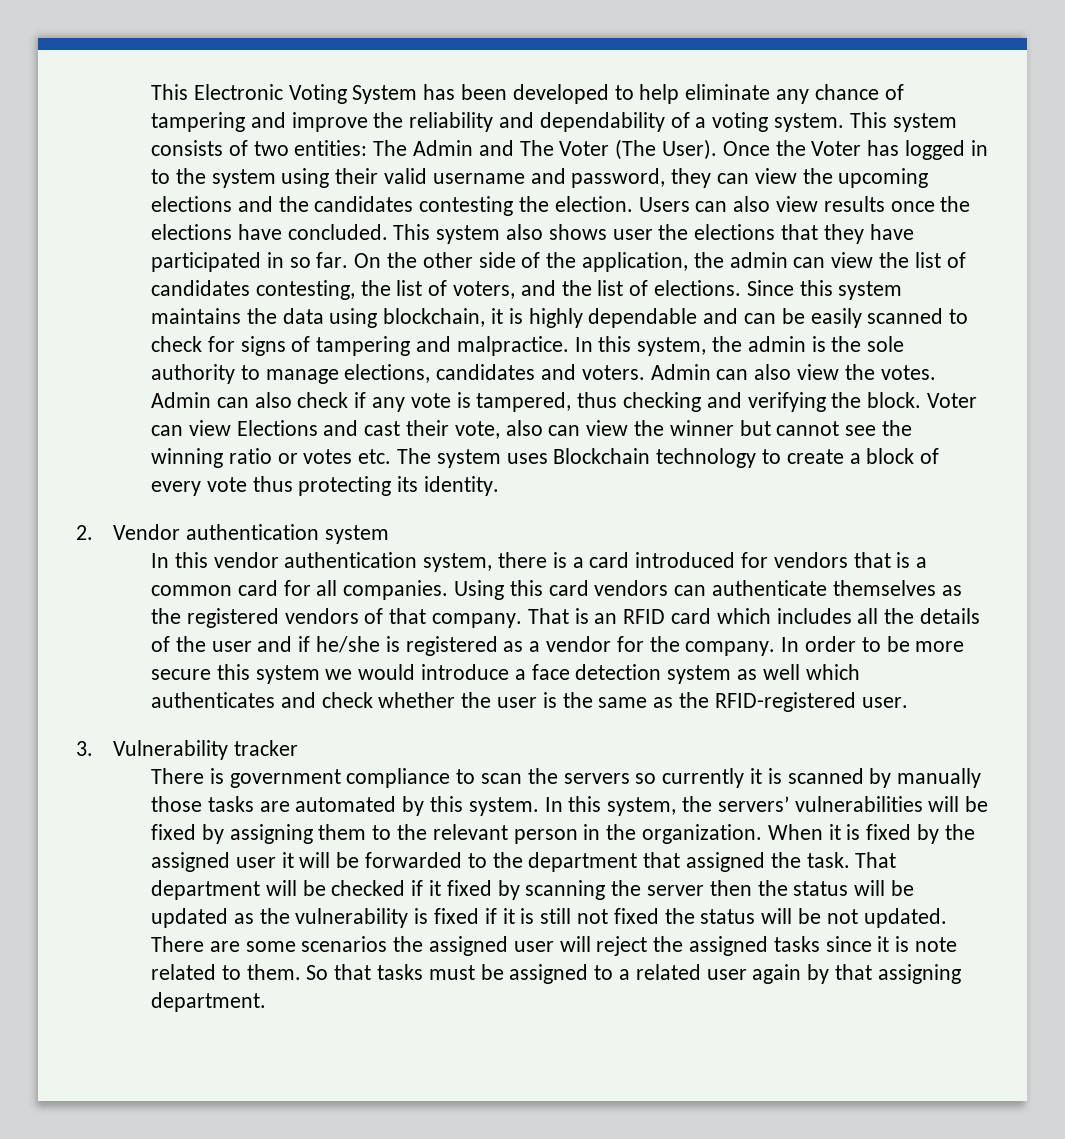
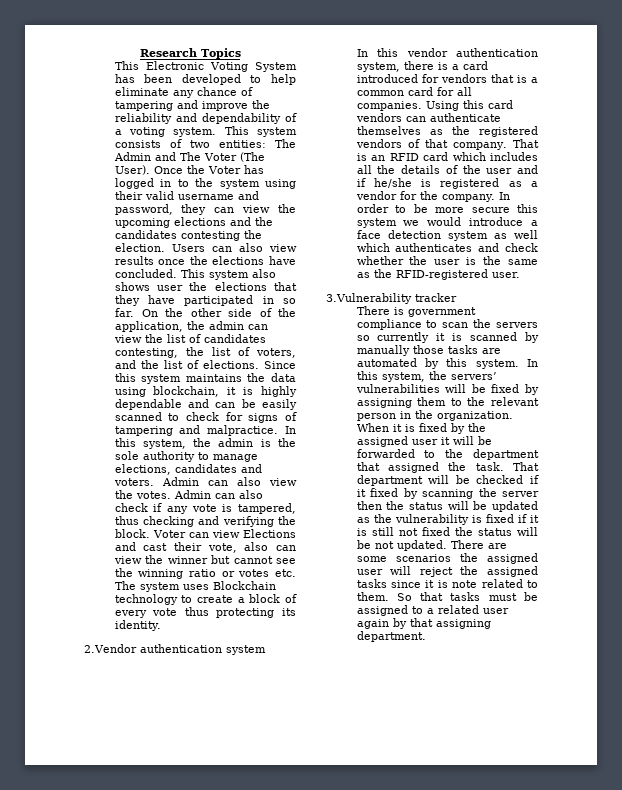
+ Research Topics
- 2. Vendor authentication system
+ 2.Vendor authentication system
- 3. Vulnerability tracker
+ 3.Vulnerability tracker

